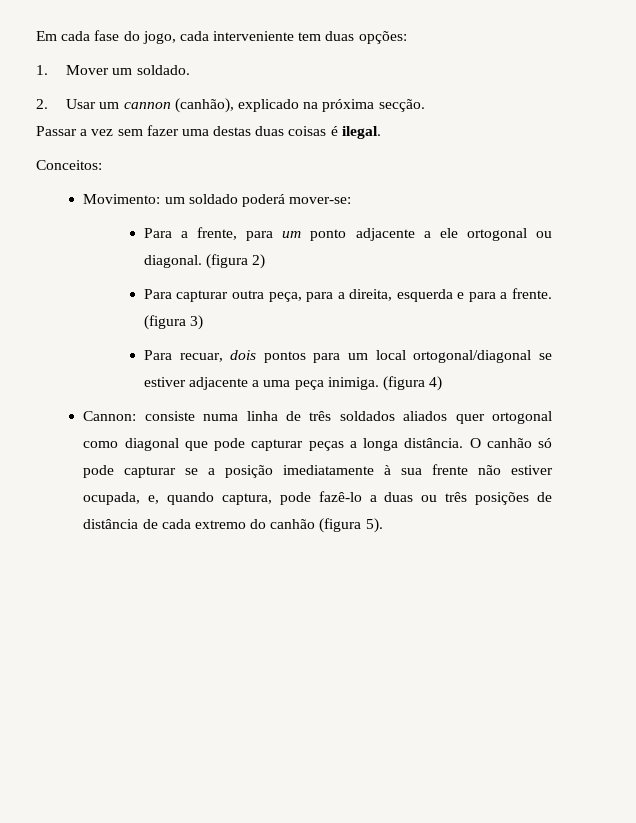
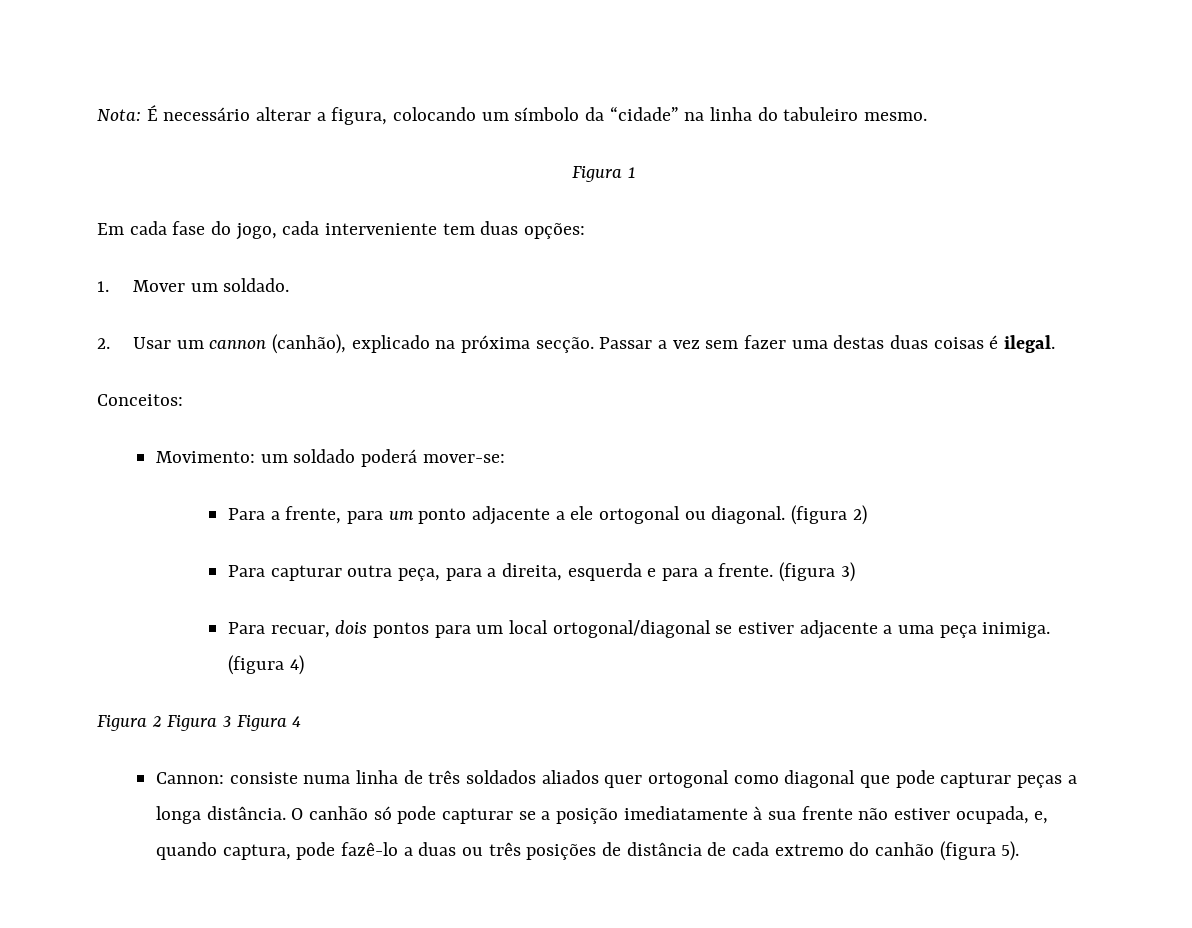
+ Nota: É necessário alterar a figura, colocando um símbolo da “cidade” na linha do tabuleiro mesmo.
+ Figura 1
- 2. Usar um cannon (canhão), explicado na próxima secção.
- Passar a vez sem fazer uma destas duas coisas é ilegal.
+ 2. Usar um cannon (canhão), explicado na próxima secção. Passar a vez sem fazer uma destas duas coisas é ilegal.
+ Figura 2 Figura 3 Figura 4

